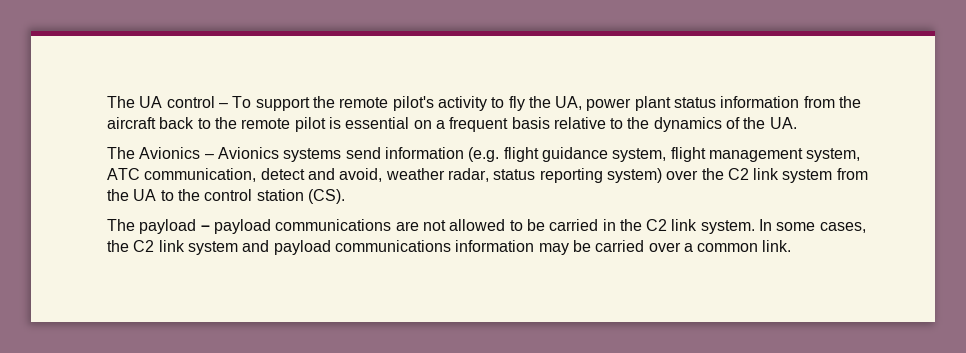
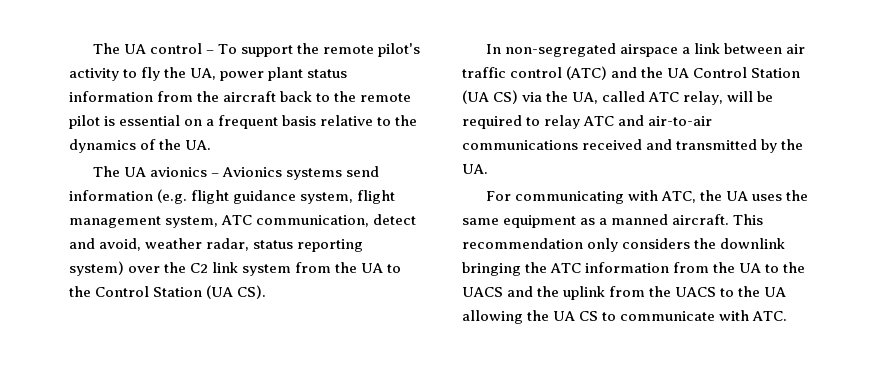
- The Avionics – Avionics systems send information (e.g. flight guidance system, flight management system, ATC communication, detect and avoid, weather radar, status reporting system) over the C2 link system from the UA to the control station (CS).
- The payload – payload communications are not allowed to be carried in the C2 link system. In some cases, the C2 link system and payload communications information may be carried over a common link.
+ The UA avionics – Avionics systems send information (e.g. flight guidance system, flight management system, ATC communication, detect and avoid, weather radar, status reporting system) over the C2 link system from the UA to the Control Station (UA CS).
+ In non-segregated airspace a link between air traffic control (ATC) and the UA Control Station (UA CS) via the UA, called ATC relay, will be required to relay ATC and air-to-air communications received and transmitted by the UA.
+ For communicating with ATC, the UA uses the same equipment as a manned aircraft. This recommendation only considers the downlink bringing the ATC information from the UA to the UACS and the uplink from the UACS to the UA allowing the UA CS to communicate with ATC.

